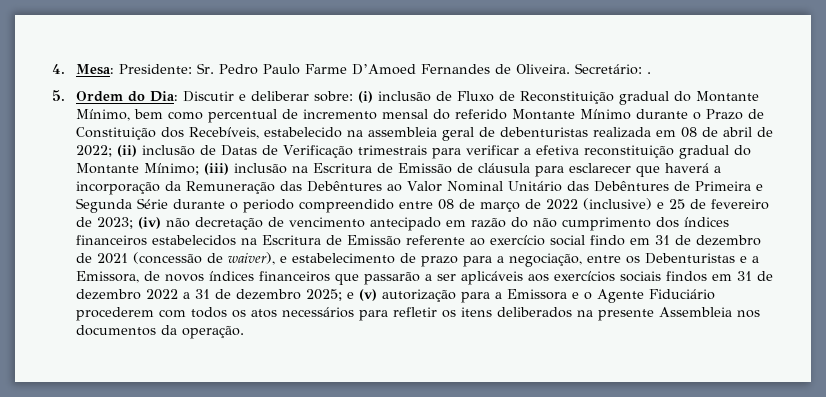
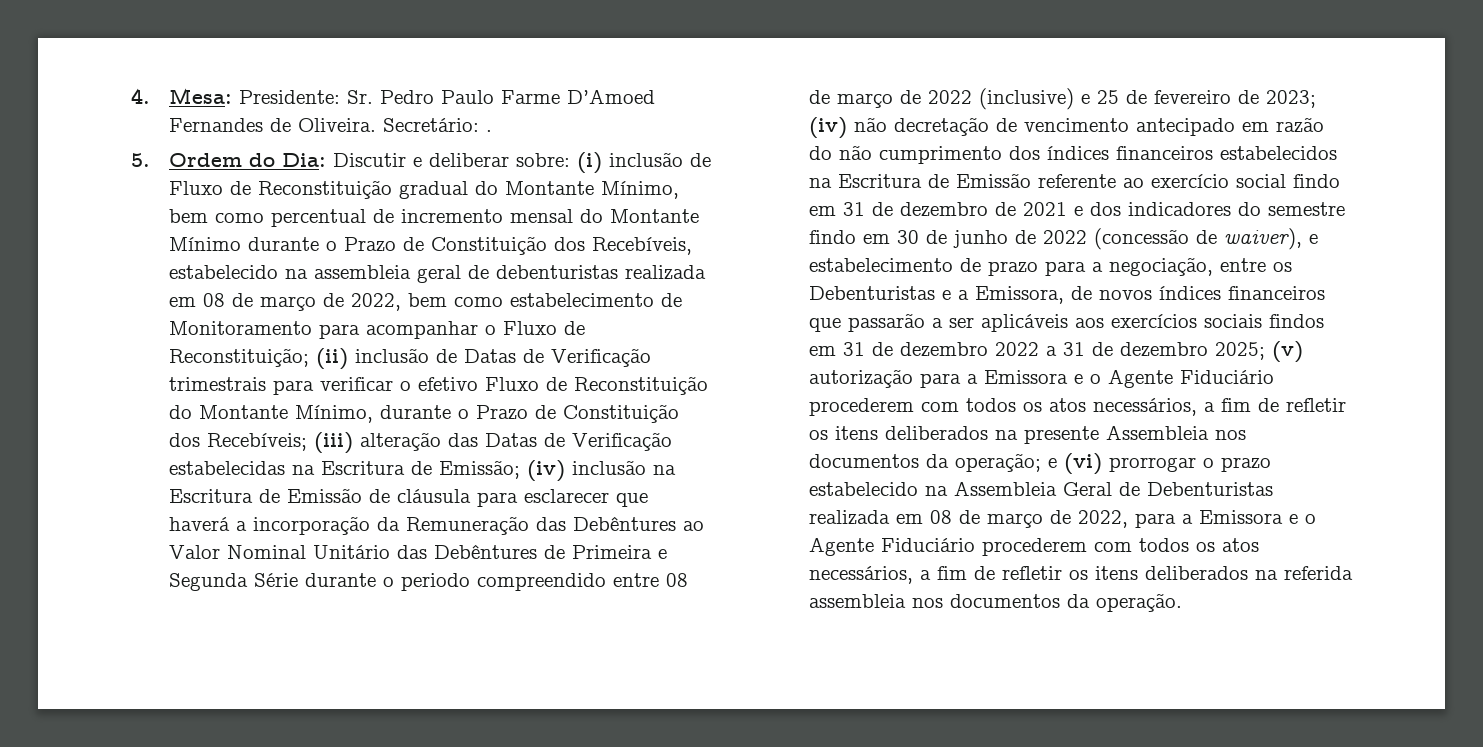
- (i) inclusão de Fluxo de Reconstituição gradual do Montante Mínimo, bem como percentual de incremento mensal do referido Montante Mínimo durante o Prazo de Constituição dos Recebíveis, estabelecido na assembleia geral de debenturistas realizada em 08 de abril de 2022;
+ (i) inclusão de Fluxo de Reconstituição gradual do Montante Mínimo, bem como percentual de incremento mensal do Montante Mínimo durante o Prazo de Constituição dos Recebíveis, estabelecido na assembleia geral de debenturistas realizada em 08 de março de 2022, bem como estabelecimento de Monitoramento para acompanhar o Fluxo de Reconstituição;
- (ii) inclusão de Datas de Verificação trimestrais para verificar a efetiva reconstituição gradual do Montante Mínimo; (iii) inclusão na Escritura de Emissão de cláusula para esclarecer que haverá a incorporação da Remuneração das Debêntures ao Valor Nominal Unitário das Debêntures de Primeira e Segunda Série durante o periodo compreendido entre 08 de março de 2022 (inclusive) e 25 de fevereiro de 2023;
+ (ii) inclusão de Datas de Verificação trimestrais para verificar o efetivo Fluxo de Reconstituição do Montante Mínimo, durante o Prazo de Constituição dos Recebíveis; (iii) alteração das Datas de Verificação estabelecidas na Escritura de Emissão; (iv) inclusão na Escritura de Emissão de cláusula para esclarecer que haverá a incorporação da Remuneração das Debêntures ao Valor Nominal Unitário das Debêntures de Primeira e Segunda Série durante o periodo compreendido entre 08 de março de 2022 (inclusive) e 25 de fevereiro de 2023;
- (iv) não decretação de vencimento antecipado em razão do não cumprimento dos índices financeiros estabelecidos na Escritura de Emissão referente ao exercício social findo em 31 de dezembro de 2021 (concessão de waiver), e estabelecimento de prazo para a negociação, entre os Debenturistas e a Emissora, de novos índices financeiros que passarão a ser aplicáveis aos exercícios sociais findos em 31 de dezembro 2022 a 31 de dezembro 2025;
+ (iv) não decretação de vencimento antecipado em razão do não cumprimento dos índices financeiros estabelecidos na Escritura de Emissão referente ao exercício social findo em 31 de dezembro de 2021 e dos indicadores do semestre findo em 30 de junho de 2022 (concessão de waiver), e estabelecimento de prazo para a negociação, entre os Debenturistas e a Emissora, de novos índices financeiros que passarão a ser aplicáveis aos exercícios sociais findos em 31 de dezembro 2022 a 31 de dezembro 2025;
- e (v) autorização para a Emissora e o Agente Fiduciário procederem com todos os atos necessários para refletir os itens deliberados na presente Assembleia nos documentos da operação.
+ (v) autorização para a Emissora e o Agente Fiduciário procederem com todos os atos necessários, a fim de refletir os itens deliberados na presente Assembleia nos documentos da operação; e (vi) prorrogar o prazo estabelecido na Assembleia Geral de Debenturistas realizada em 08 de março de 2022, para a Emissora e o Agente Fiduciário procederem com todos os atos necessários, a fim de refletir os itens deliberados na referida assembleia nos documentos da operação.

